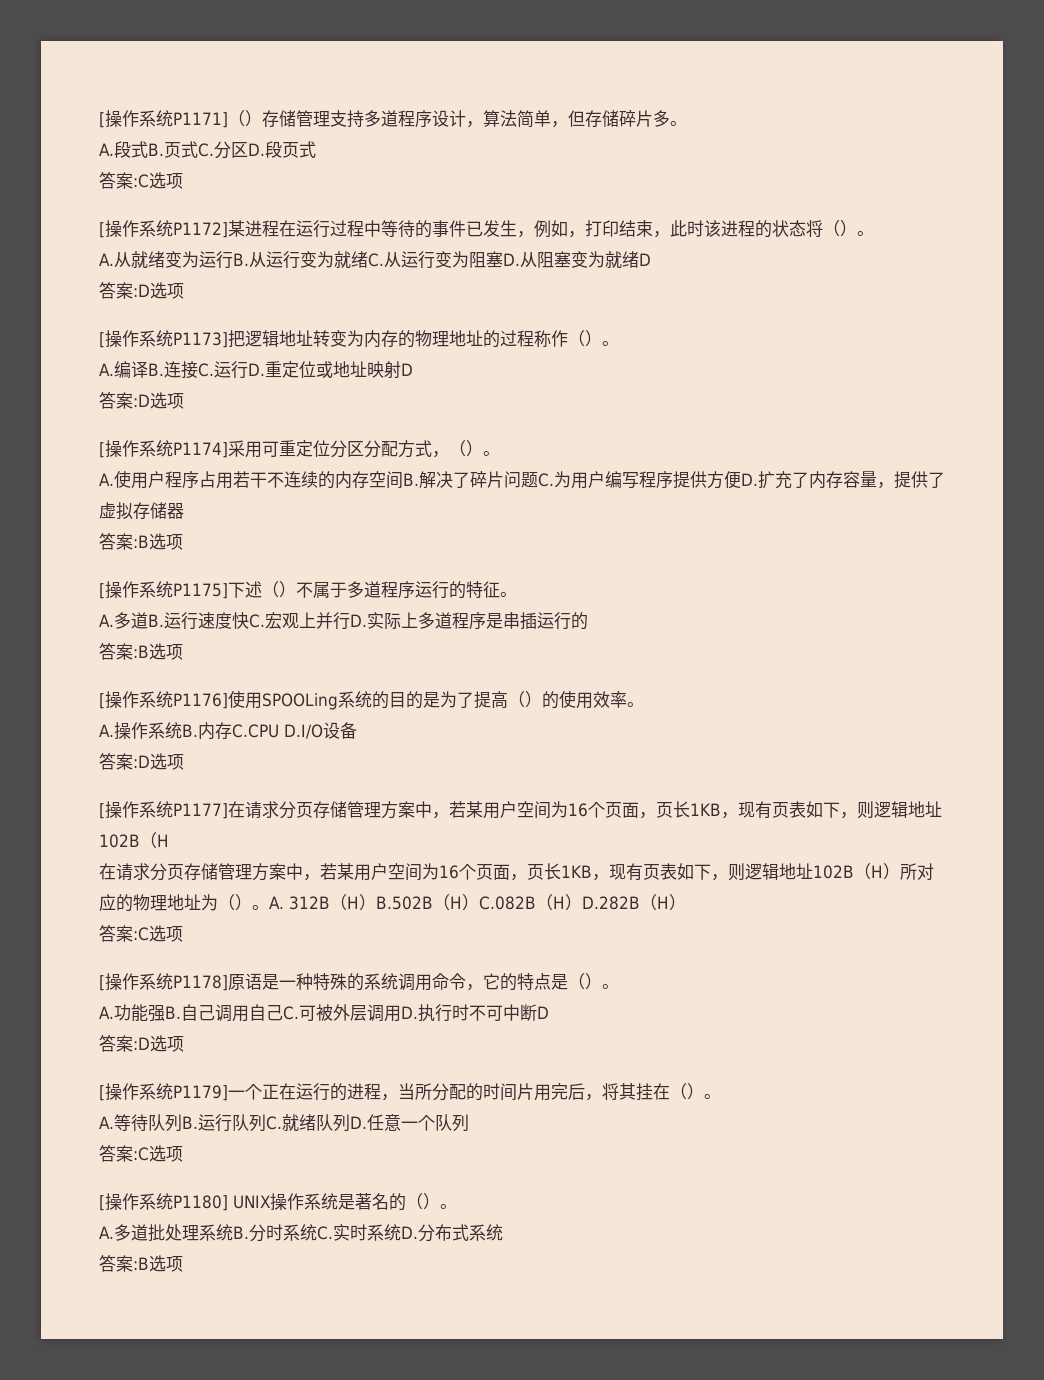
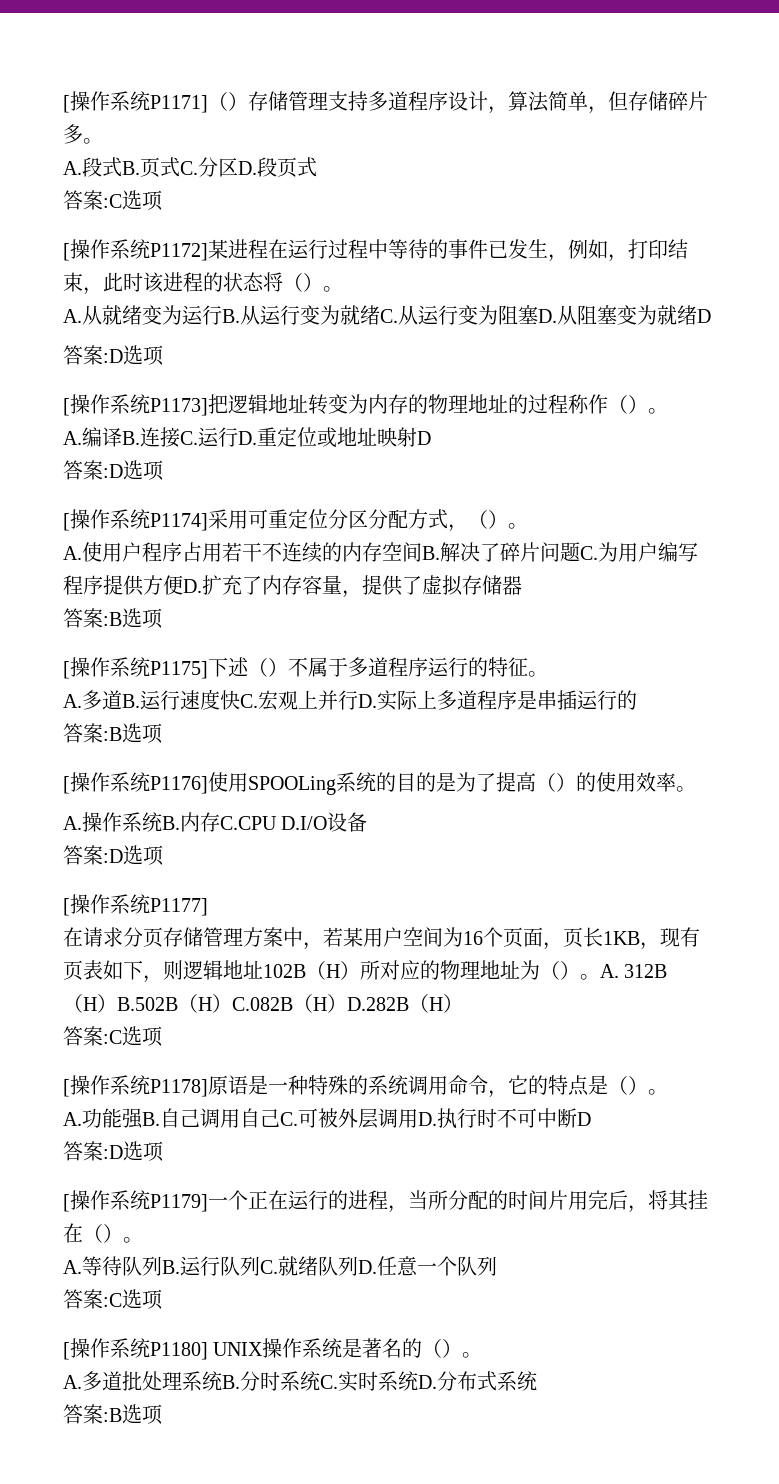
- [操作系统P1177]在请求分页存储管理方案中，若某用户空间为16个页面，页长1KB，现有页表如下，则逻辑地址102B（H
+ [操作系统P1177]

